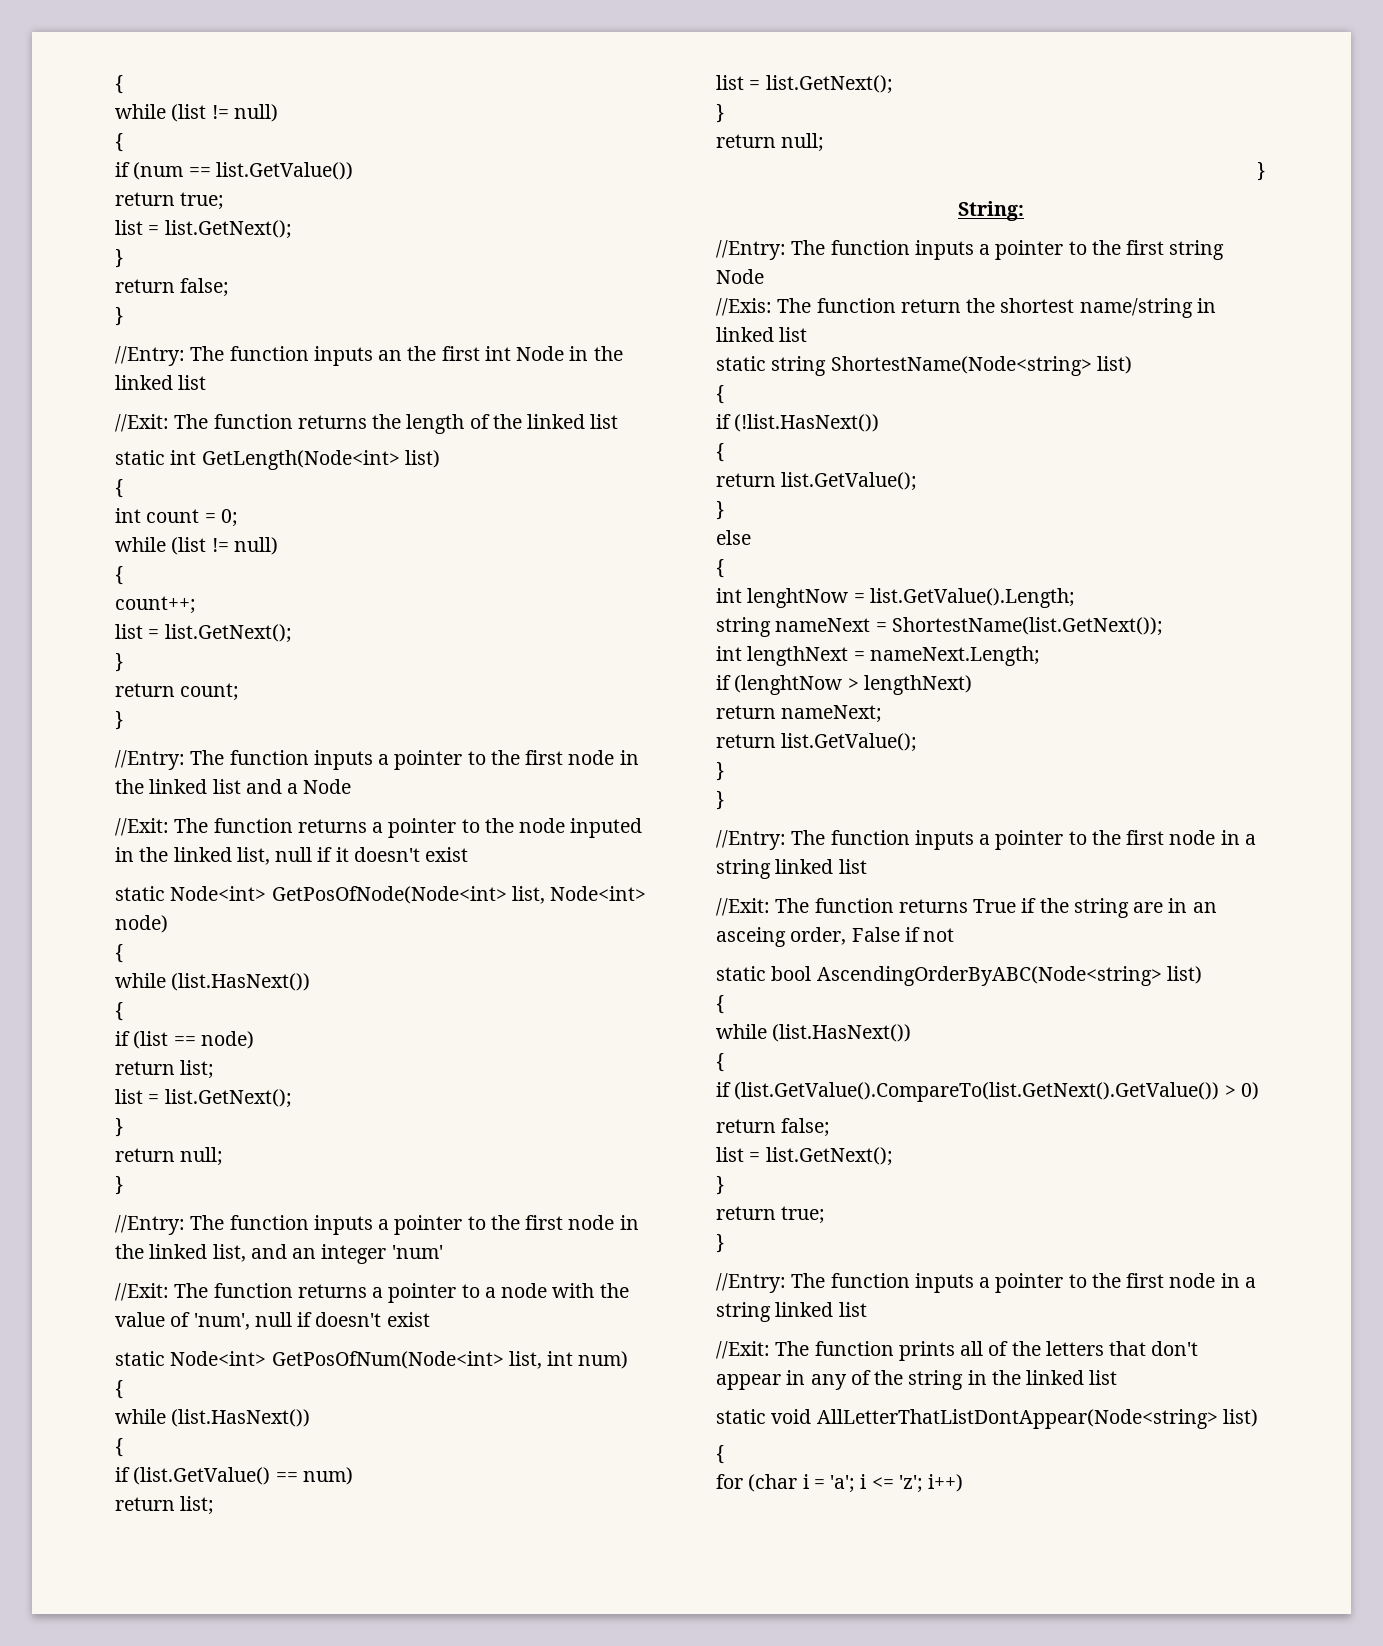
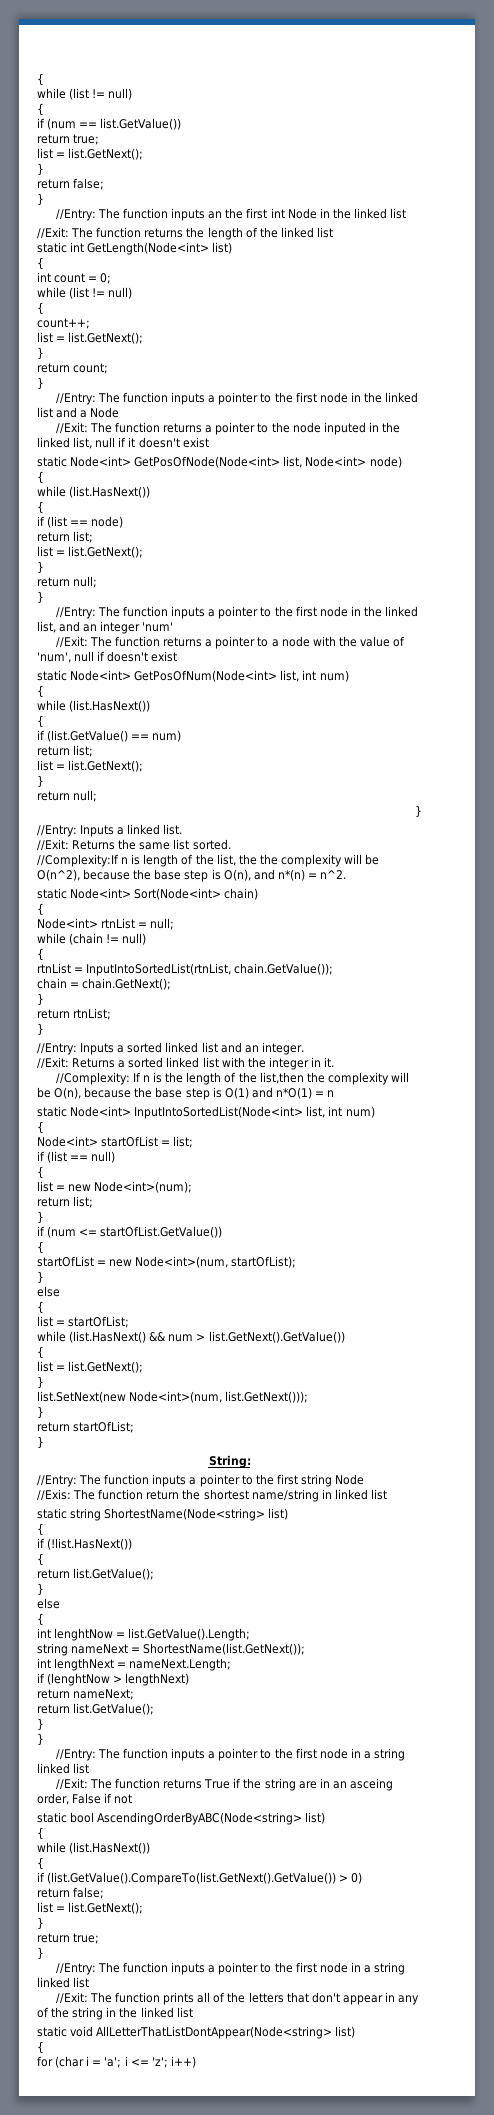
+ //Entry: Inputs a linked list.
+ //Exit: Returns the same list sorted.
+ //Complexity:If n is length of the list, the the complexity will be O(n^2), because the base step is O(n), and n*(n) = n^2.
+ static Node<int> Sort(Node<int> chain)
+ {
+ Node<int> rtnList = null;
+ while (chain != null)
+ {
+ rtnList = InputIntoSortedList(rtnList, chain.GetValue());
+ chain = chain.GetNext();
+ }
+ return rtnList;
+ }
+ //Entry: Inputs a sorted linked list and an integer.
+ //Exit: Returns a sorted linked list with the integer in it.
+ //Complexity: If n is the length of the list,then the complexity will be O(n), because the base step is O(1) and n*O(1) = n
+ static Node<int> InputIntoSortedList(Node<int> list, int num)
+ {
+ Node<int> startOfList = list;
+ if (list == null)
+ {
+ list = new Node<int>(num);
+ return list;
+ }
+ if (num <= startOfList.GetValue())
+ {
+ startOfList = new Node<int>(num, startOfList);
+ }
+ else
+ {
+ list = startOfList;
+ while (list.HasNext() && num > list.GetNext().GetValue())
+ {
+ list = list.GetNext();
+ }
+ list.SetNext(new Node<int>(num, list.GetNext()));
+ }
+ return startOfList;
+ }

